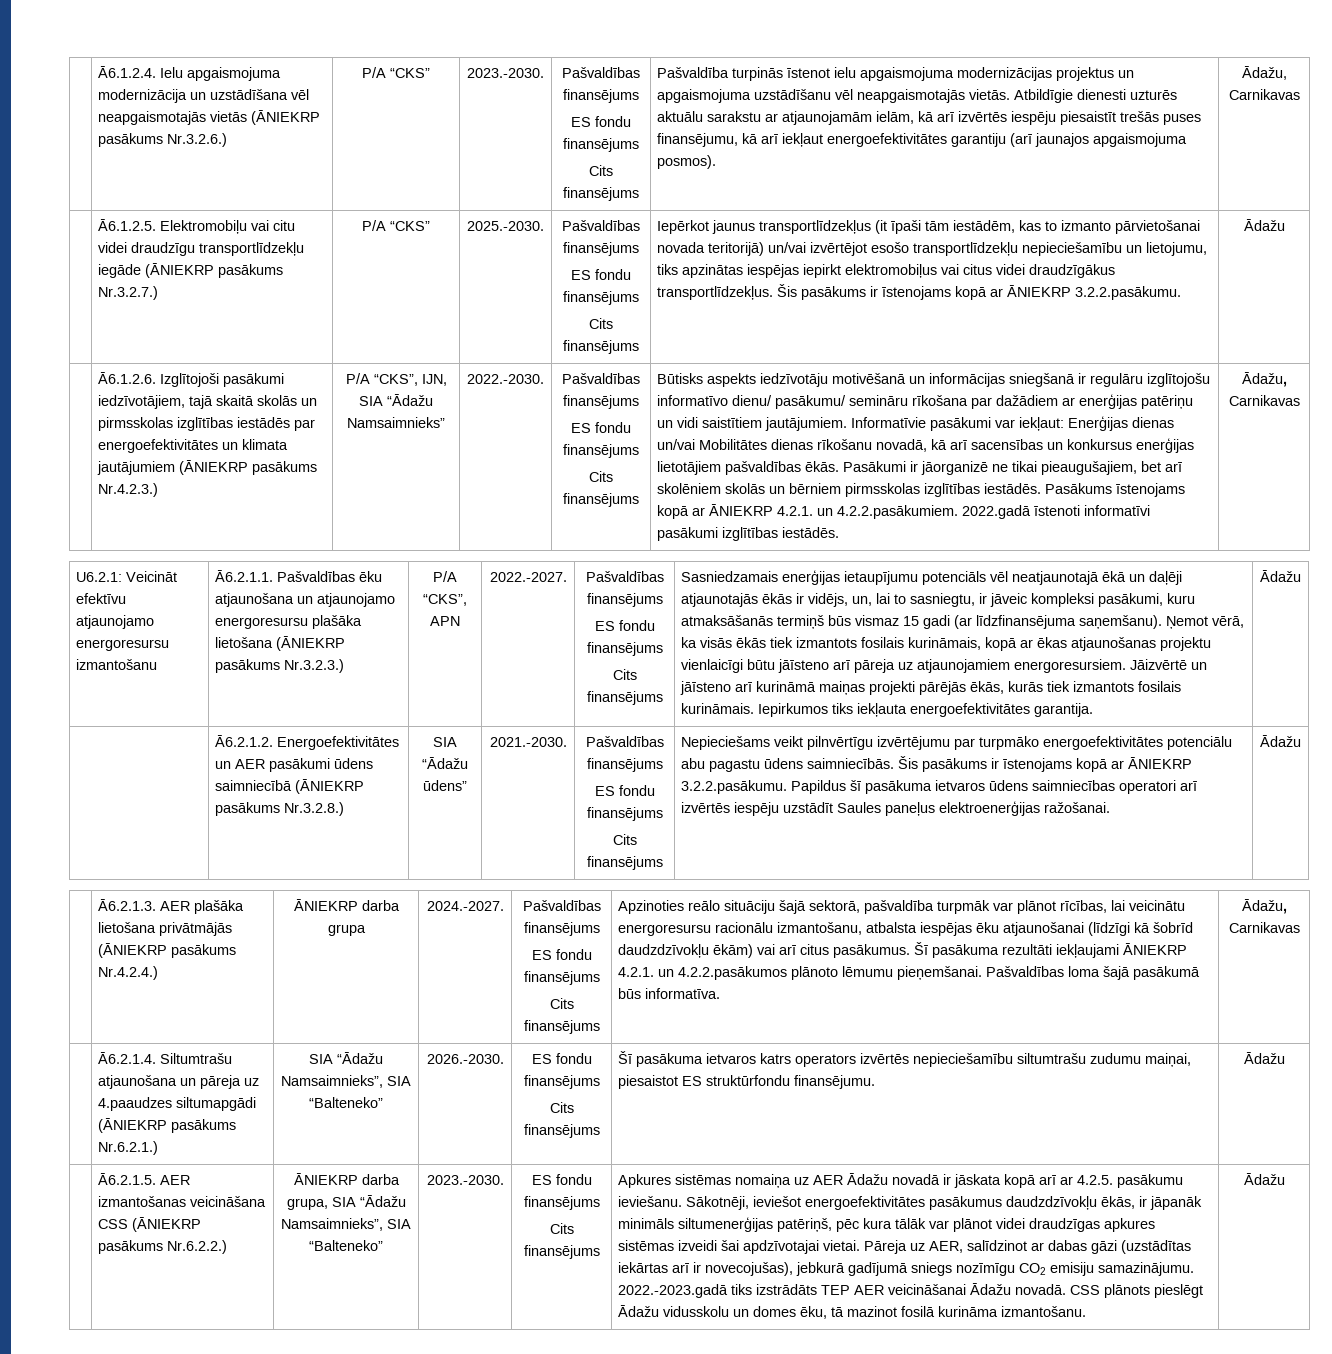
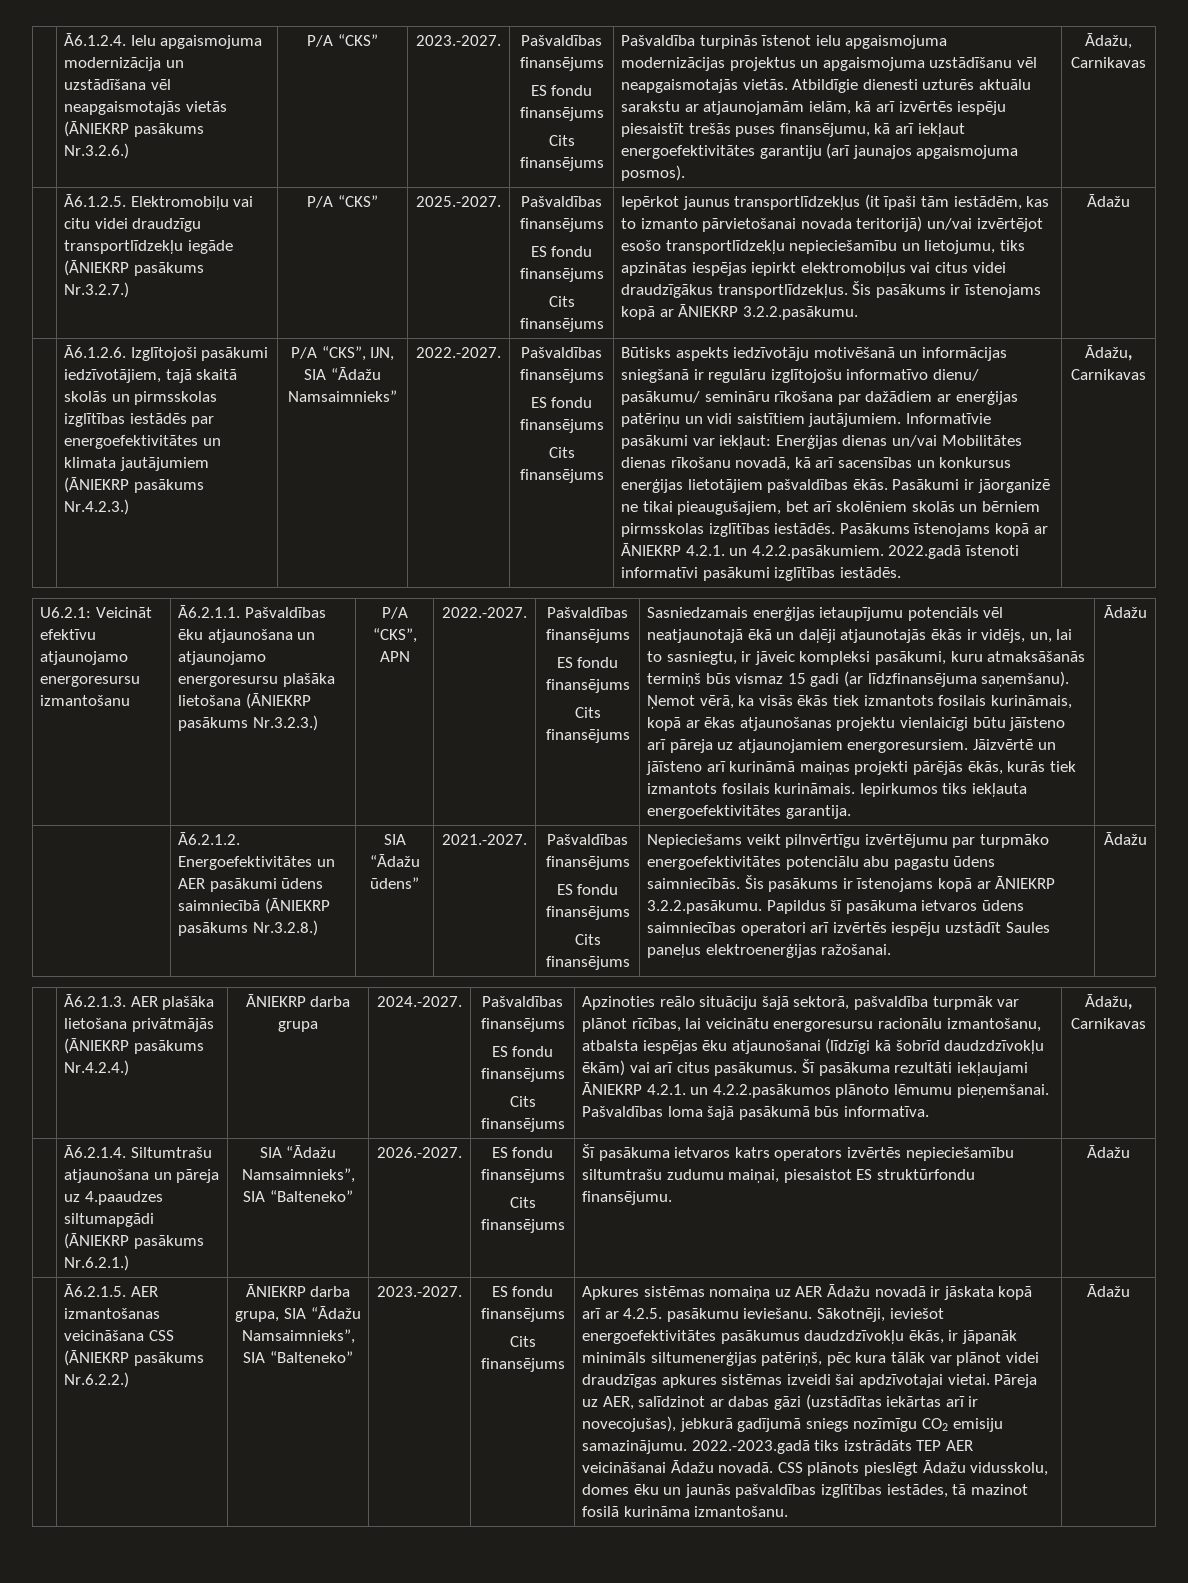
- P/A “CKS” | 2023.-2030.
+ P/A “CKS” | 2023.-2027.
- 2025.-2030.
+ 2025.-2027.
- P/A “CKS”, IJN, SIA “Ādažu Namsaimnieks” | 2022.-2030.
+ P/A “CKS”, IJN, SIA “Ādažu Namsaimnieks” | 2022.-2027.
- 2021.-2030.
+ 2021.-2027.
- | Ā6.2.1.4. Siltumtrašu atjaunošana un pāreja uz 4.paaudzes siltumapgādi (ĀNIEKRP pasākums Nr.6.2.1.) | SIA “Ādažu Namsaimnieks”, SIA “Balteneko” | 2026.-2030. | ES fondu finansējums
+ | Ā6.2.1.4. Siltumtrašu atjaunošana un pāreja uz 4.paaudzes siltumapgādi (ĀNIEKRP pasākums Nr.6.2.1.) | SIA “Ādažu Namsaimnieks”, SIA “Balteneko” | 2026.-2027. | ES fondu finansējums
- ĀNIEKRP darba grupa, SIA “Ādažu Namsaimnieks”, SIA “Balteneko” | 2023.-2030.
+ ĀNIEKRP darba grupa, SIA “Ādažu Namsaimnieks”, SIA “Balteneko” | 2023.-2027.
- CSS plānots pieslēgt Ādažu vidusskolu un domes ēku, tā mazinot fosilā kurināma izmantošanu.
+ CSS plānots pieslēgt Ādažu vidusskolu, domes ēku un jaunās pašvaldības izglītības iestādes, tā mazinot fosilā kurināma izmantošanu.

